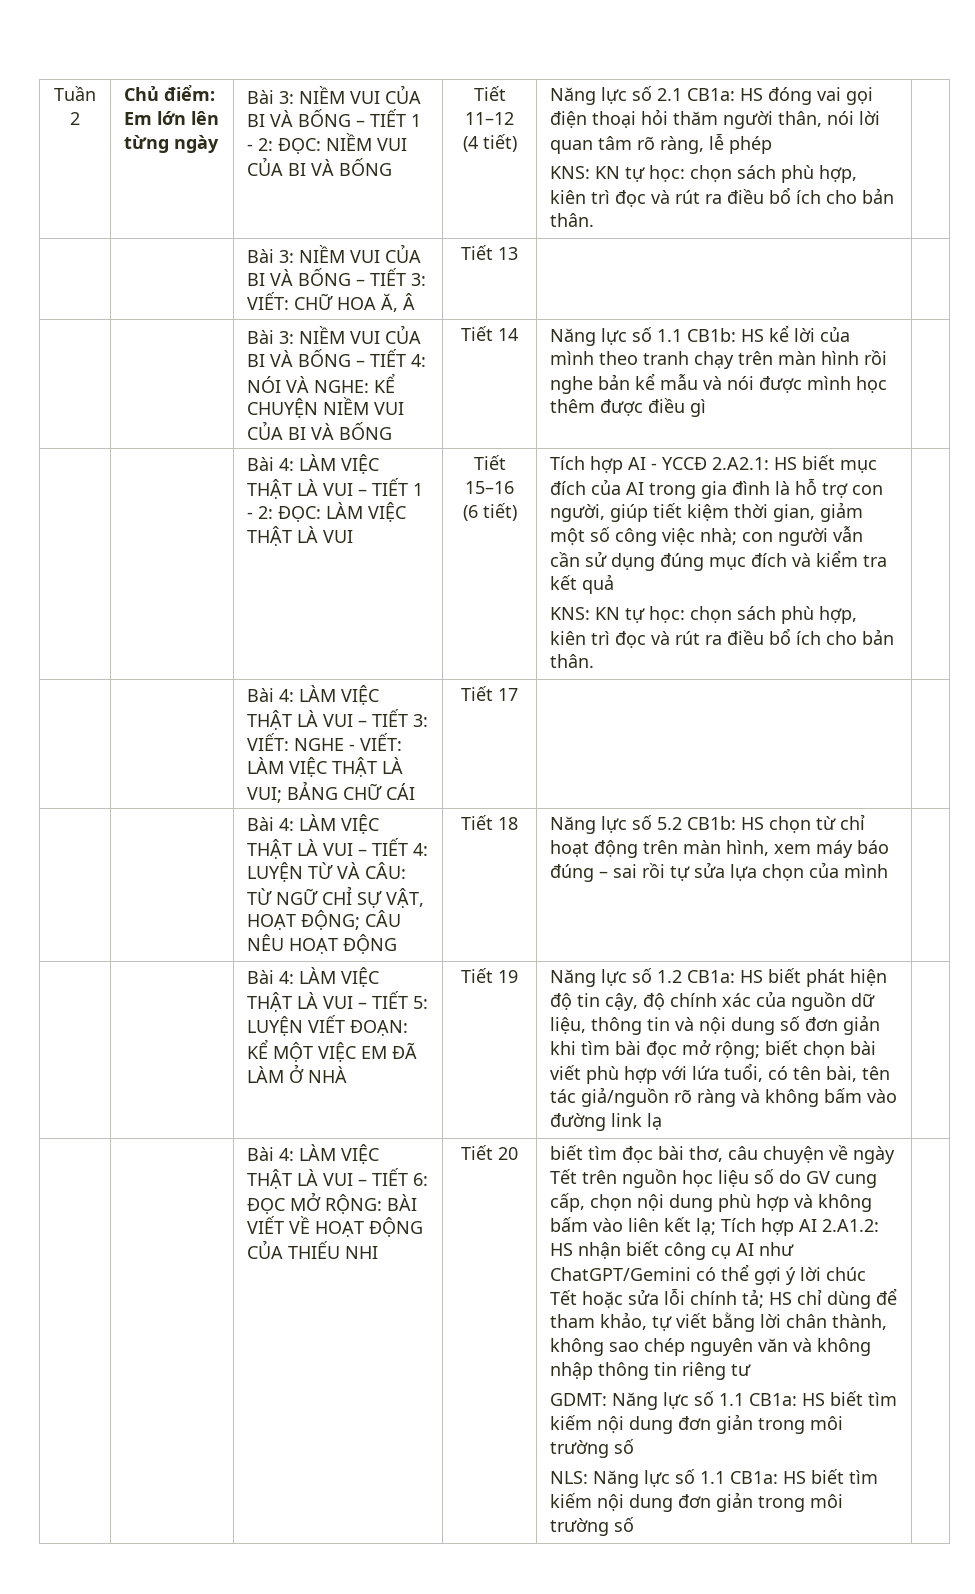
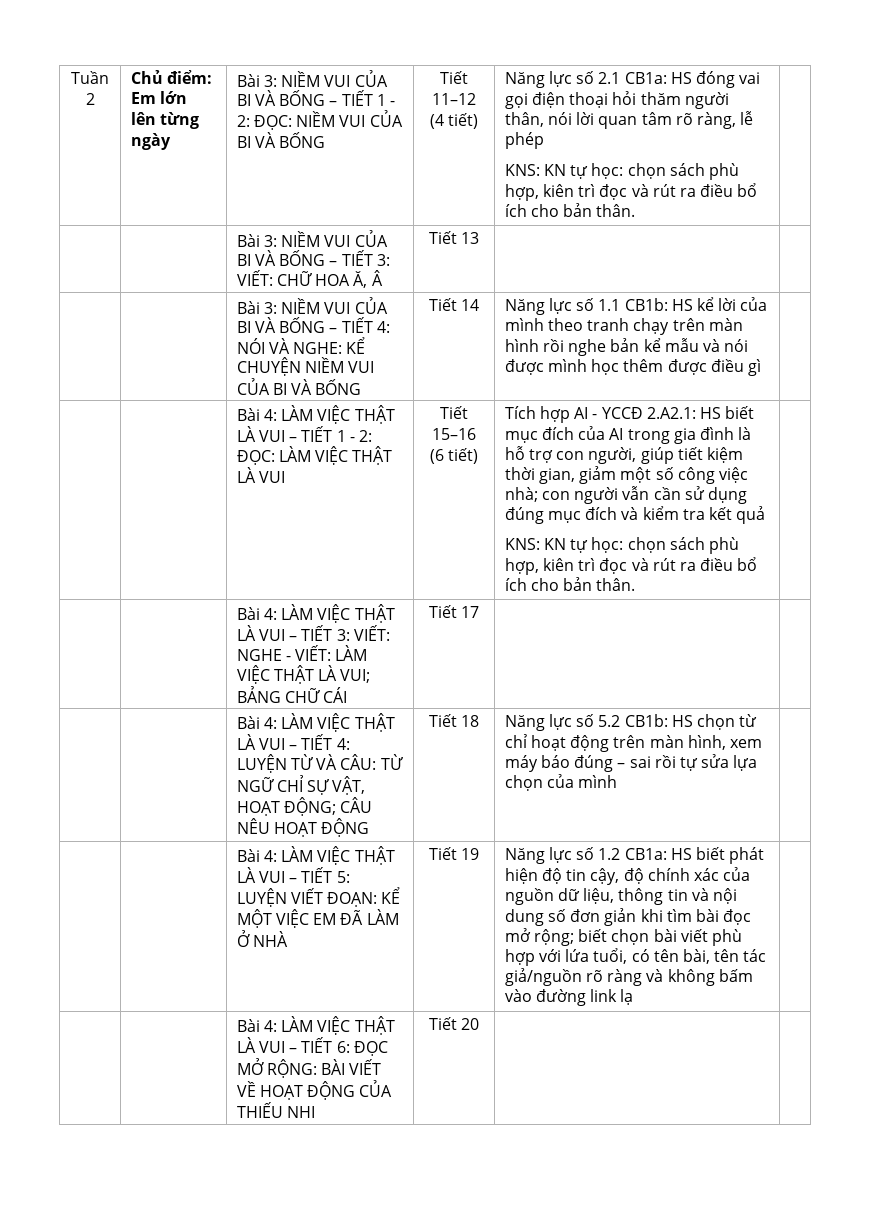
- biết tìm đọc bài thơ, câu chuyện về ngày Tết trên nguồn học liệu số do GV cung cấp, chọn nội dung phù hợp và không bấm vào liên kết lạ; Tích hợp AI 2.A1.2: HS nhận biết công cụ AI như ChatGPT/Gemini có thể gợi ý lời chúc Tết hoặc sửa lỗi chính tả; HS chỉ dùng để tham khảo, tự viết bằng lời chân thành, không sao chép nguyên văn và không nhập thông tin riêng tư
- GDMT: Năng lực số 1.1 CB1a: HS biết tìm kiếm nội dung đơn giản trong môi trường số
- NLS: Năng lực số 1.1 CB1a: HS biết tìm kiếm nội dung đơn giản trong môi trường số

